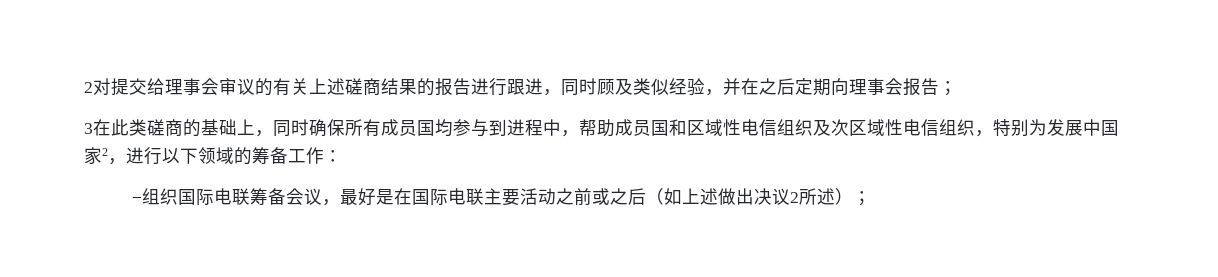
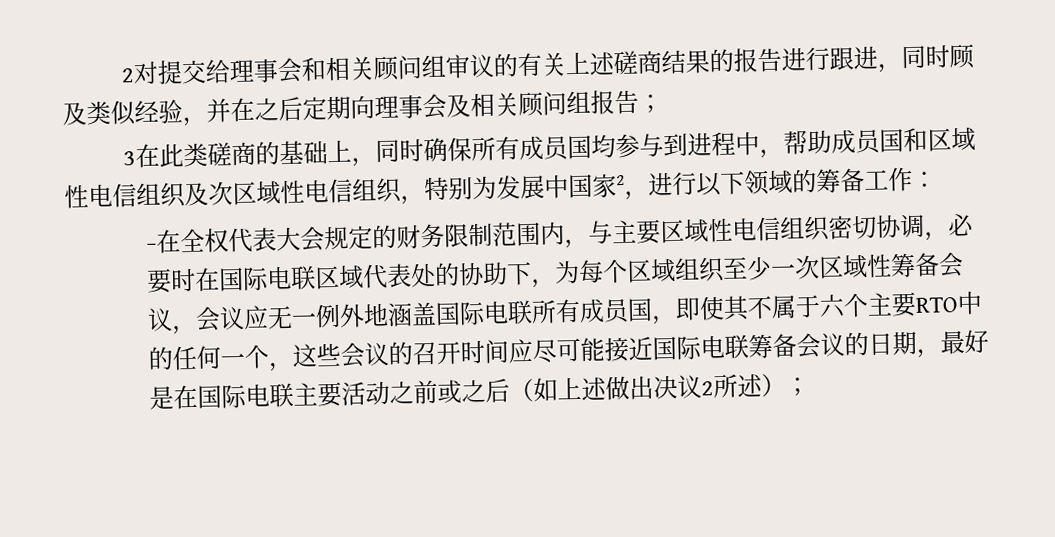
- 2对提交给理事会审议的有关上述磋商结果的报告进行跟进，同时顾及类似经验，并在之后定期向理事会报告；
+ 2对提交给理事会和相关顾问组审议的有关上述磋商结果的报告进行跟进，同时顾及类似经验，并在之后定期向理事会及相关顾问组报告；
- −组织国际电联筹备会议，最好是在国际电联主要活动之前或之后（如上述做出决议2所述）；
+ −在全权代表大会规定的财务限制范围内，与主要区域性电信组织密切协调，必要时在国际电联区域代表处的协助下，为每个区域组织至少一次区域性筹备会议，会议应无一例外地涵盖国际电联所有成员国，即使其不属于六个主要RTO中的任何一个，这些会议的召开时间应尽可能接近国际电联筹备会议的日期，最好是在国际电联主要活动之前或之后（如上述做出决议2所述）；

